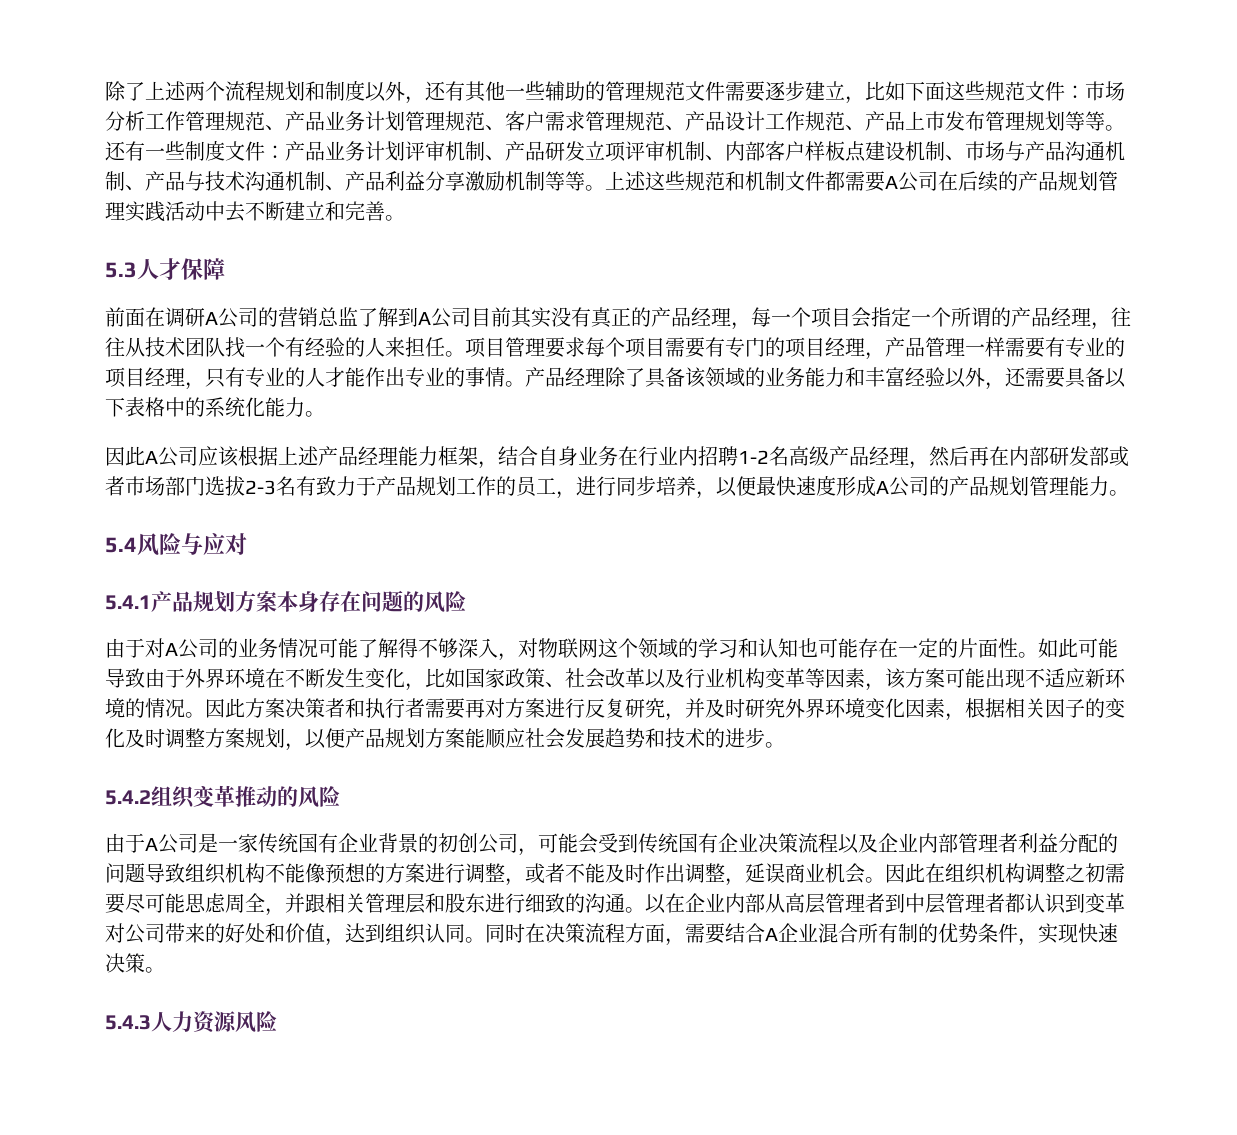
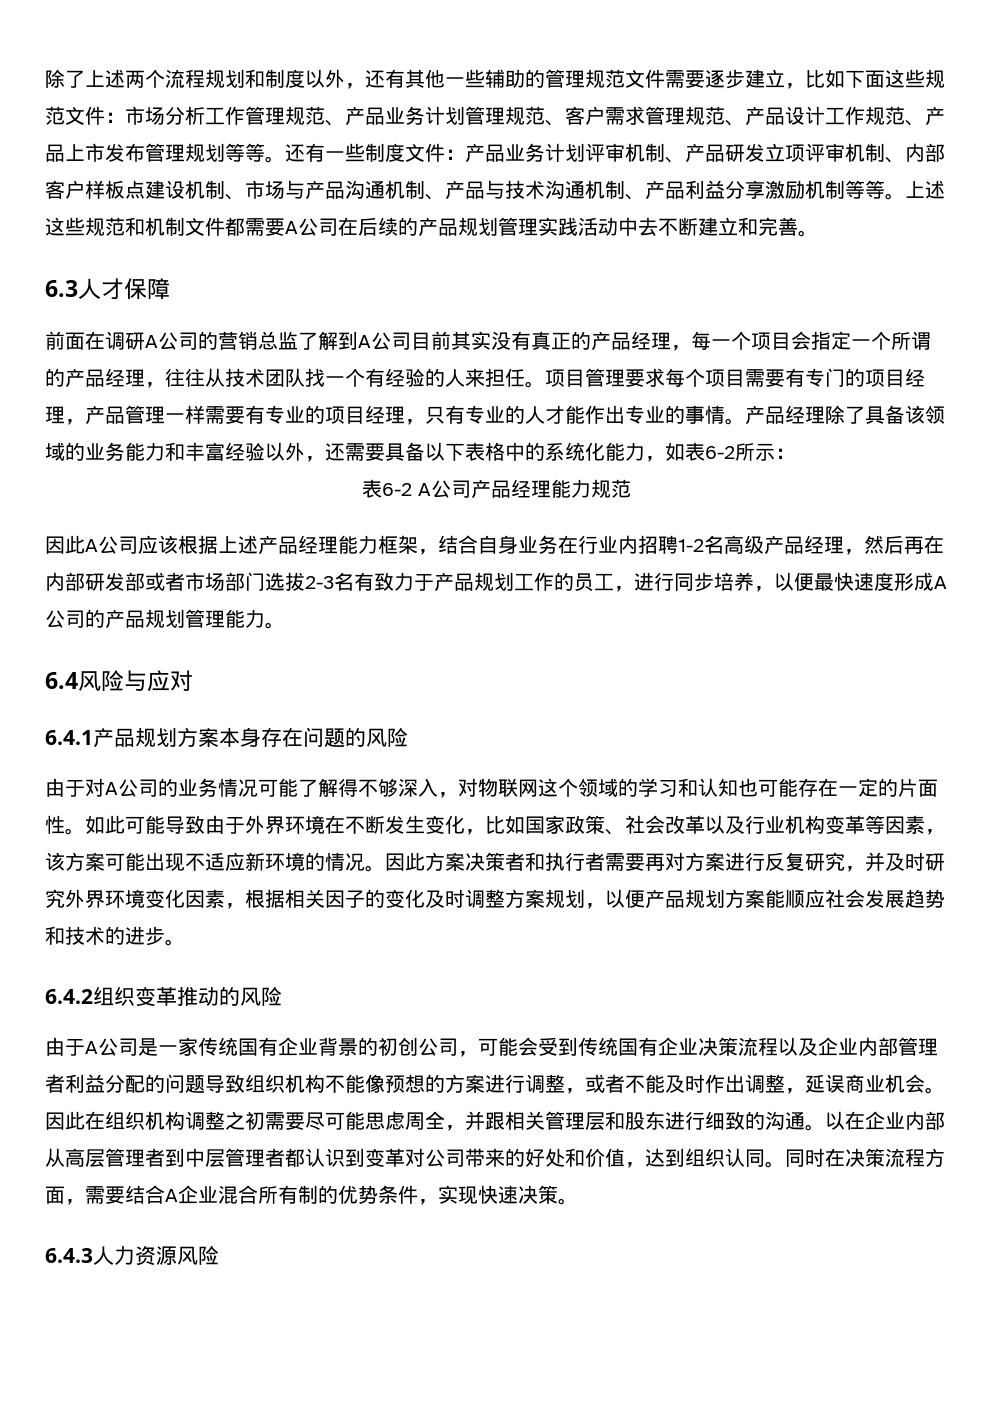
- 5.3人才保障
+ 6.3人才保障
- 产品经理除了具备该领域的业务能力和丰富经验以外，还需要具备以下表格中的系统化能力。
+ 产品经理除了具备该领域的业务能力和丰富经验以外，还需要具备以下表格中的系统化能力，如表6-2所示：
+ 表6-2 A公司产品经理能力规范
- 5.4风险与应对
+ 6.4风险与应对
- 5.4.1产品规划方案本身存在问题的风险
+ 6.4.1产品规划方案本身存在问题的风险
- 5.4.2组织变革推动的风险
+ 6.4.2组织变革推动的风险
- 5.4.3人力资源风险
+ 6.4.3人力资源风险

